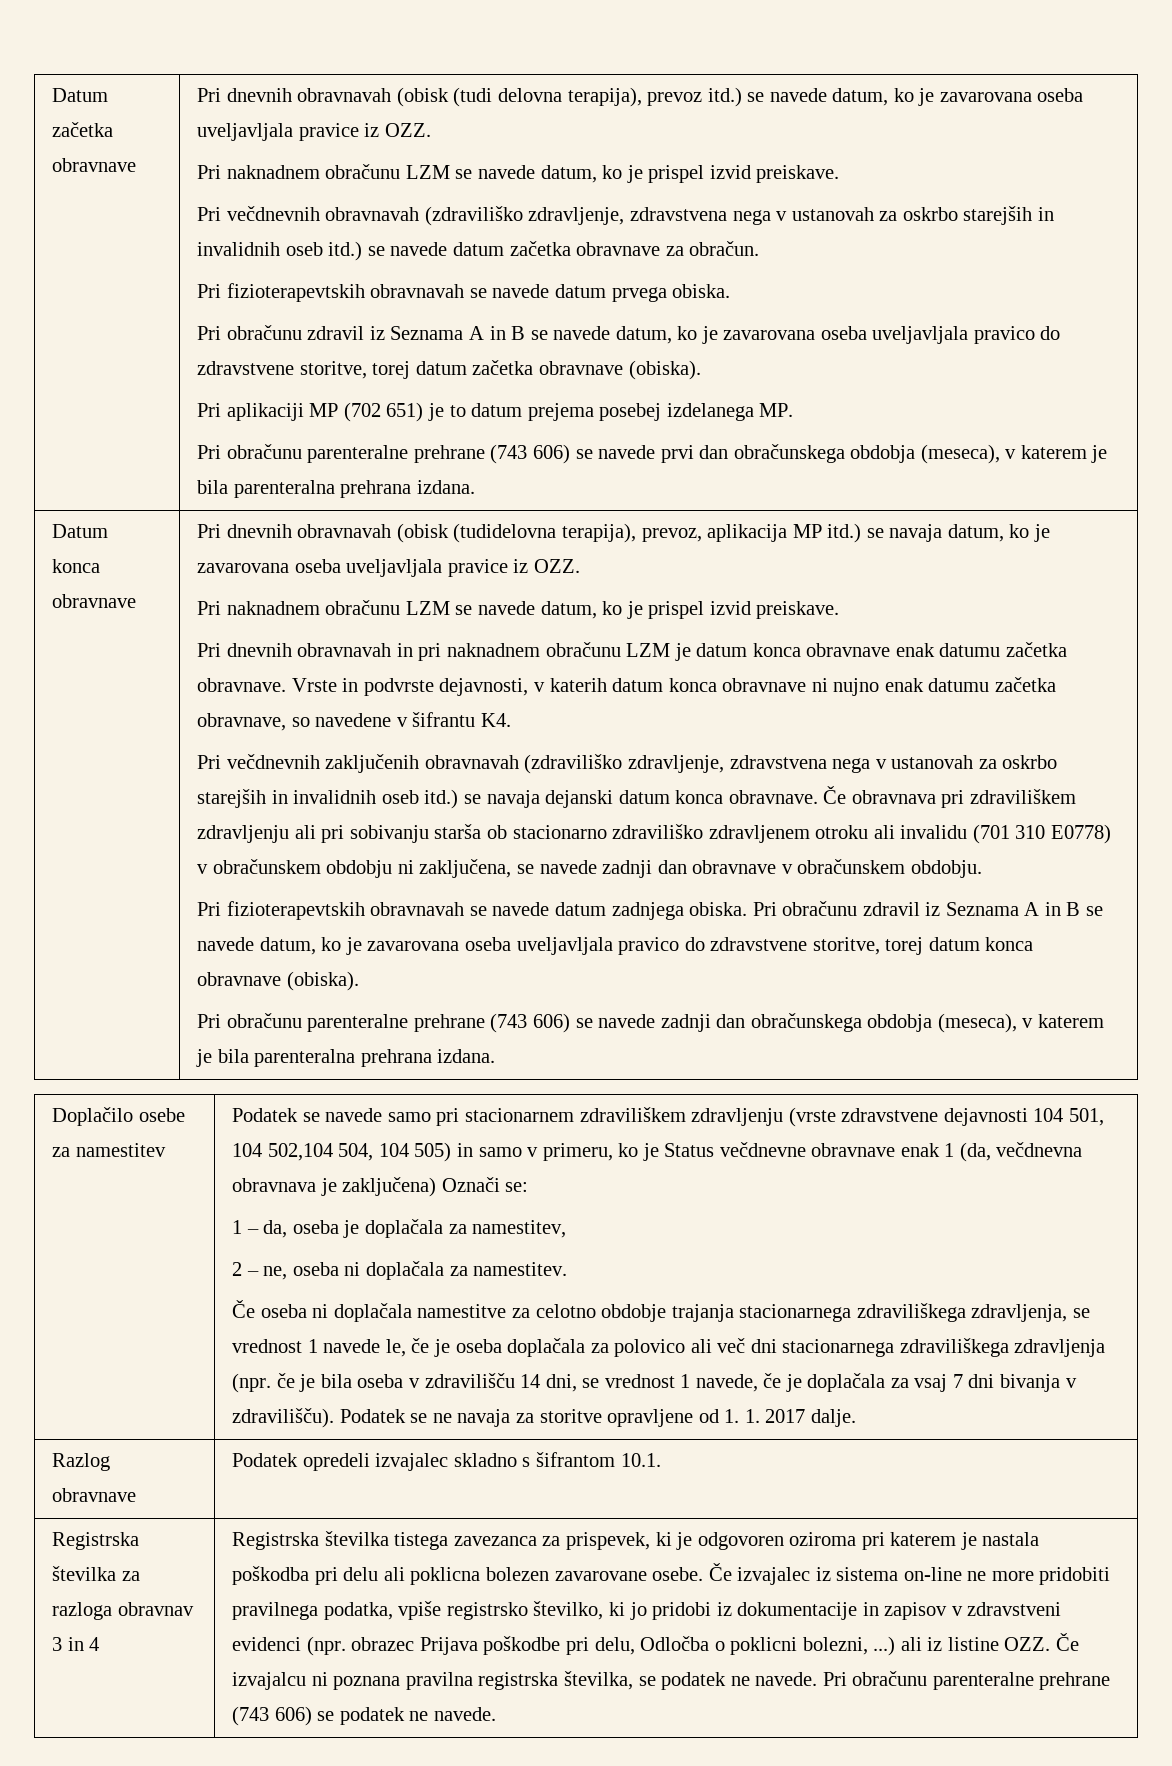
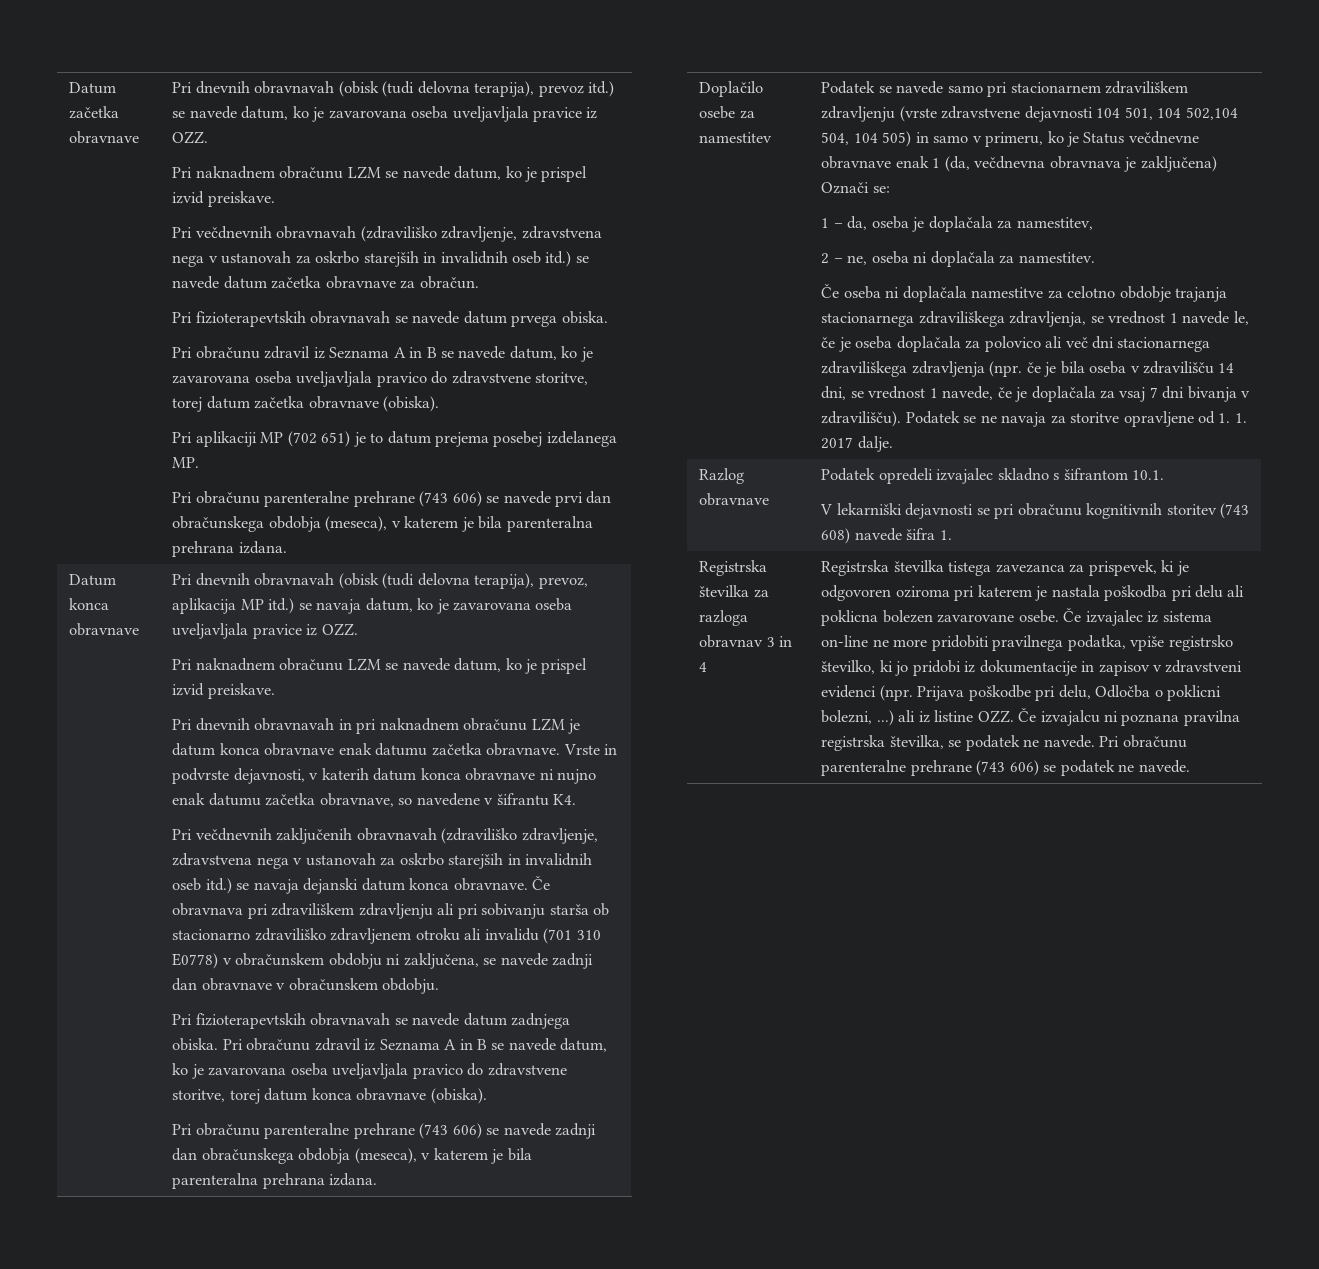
- Pri dnevnih obravnavah (obisk (tudidelovna terapija), prevoz, aplikacija MP itd.) se navaja datum, ko je zavarovana oseba uveljavljala pravice iz OZZ.
+ Pri dnevnih obravnavah (obisk (tudi delovna terapija), prevoz, aplikacija MP itd.) se navaja datum, ko je zavarovana oseba uveljavljala pravice iz OZZ.
  Razlog obravnave | Podatek opredeli izvajalec skladno s šifrantom 10.1.
+ V lekarniški dejavnosti se pri obračunu kognitivnih storitev (743 608) navede šifra 1.
- Če izvajalec iz sistema on-line ne more pridobiti pravilnega podatka, vpiše registrsko številko, ki jo pridobi iz dokumentacije in zapisov v zdravstveni evidenci (npr. obrazec Prijava poškodbe pri delu, Odločba o poklicni bolezni, ...) ali iz listine OZZ. Če izvajalcu ni poznana pravilna registrska številka, se podatek ne navede.
+ Če izvajalec iz sistema on-line ne more pridobiti pravilnega podatka, vpiše registrsko številko, ki jo pridobi iz dokumentacije in zapisov v zdravstveni evidenci (npr. Prijava poškodbe pri delu, Odločba o poklicni bolezni, ...) ali iz listine OZZ. Če izvajalcu ni poznana pravilna registrska številka, se podatek ne navede.

